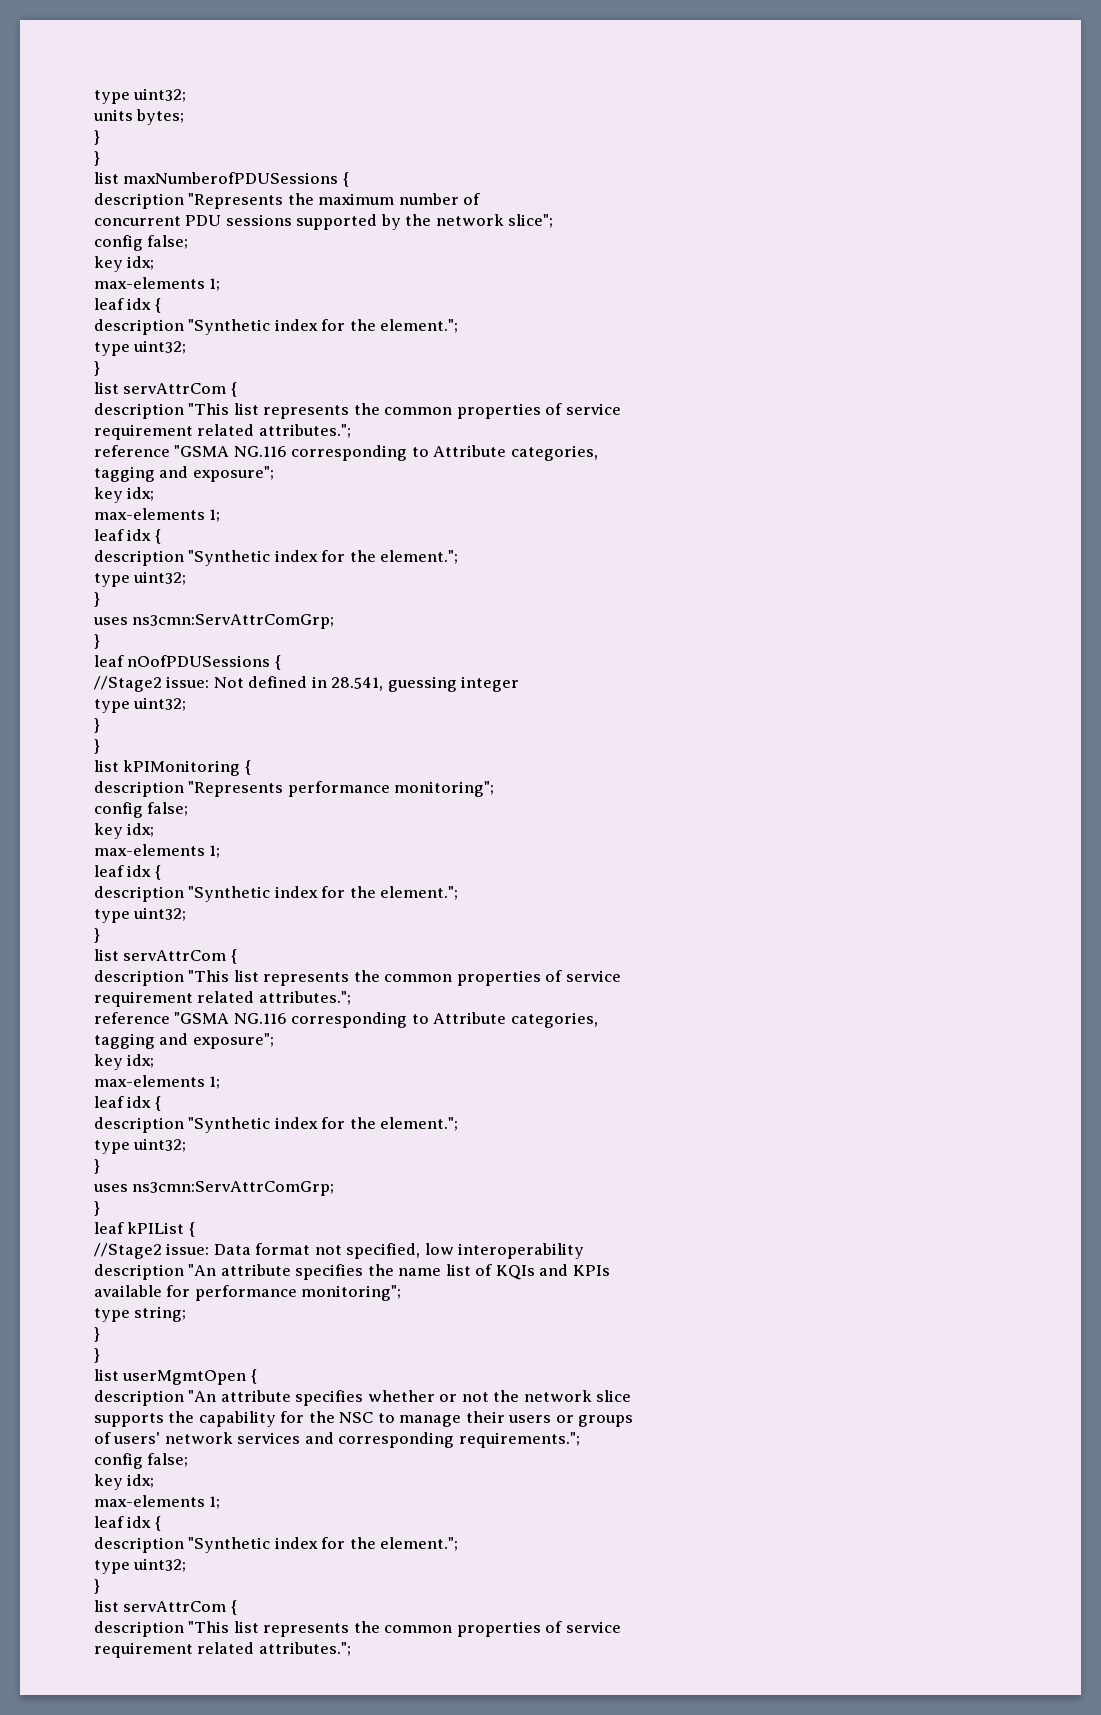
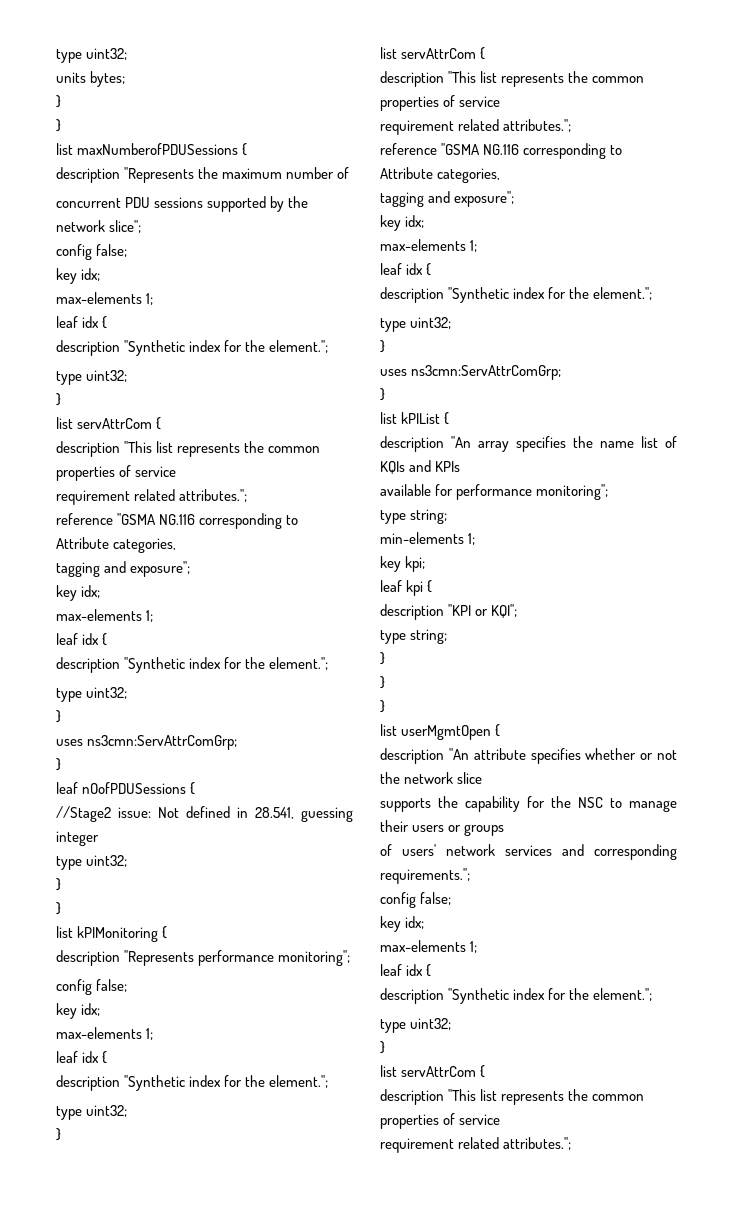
- leaf kPIList {
+ list kPIList {
- //Stage2 issue: Data format not specified, low interoperability
- description "An attribute specifies the name list of KQIs and KPIs
+ description "An array specifies the name list of KQIs and KPIs
+ min-elements 1;
+ key kpi;
+ leaf kpi {
+ description "KPI or KQI";
+ type string;
+ }

